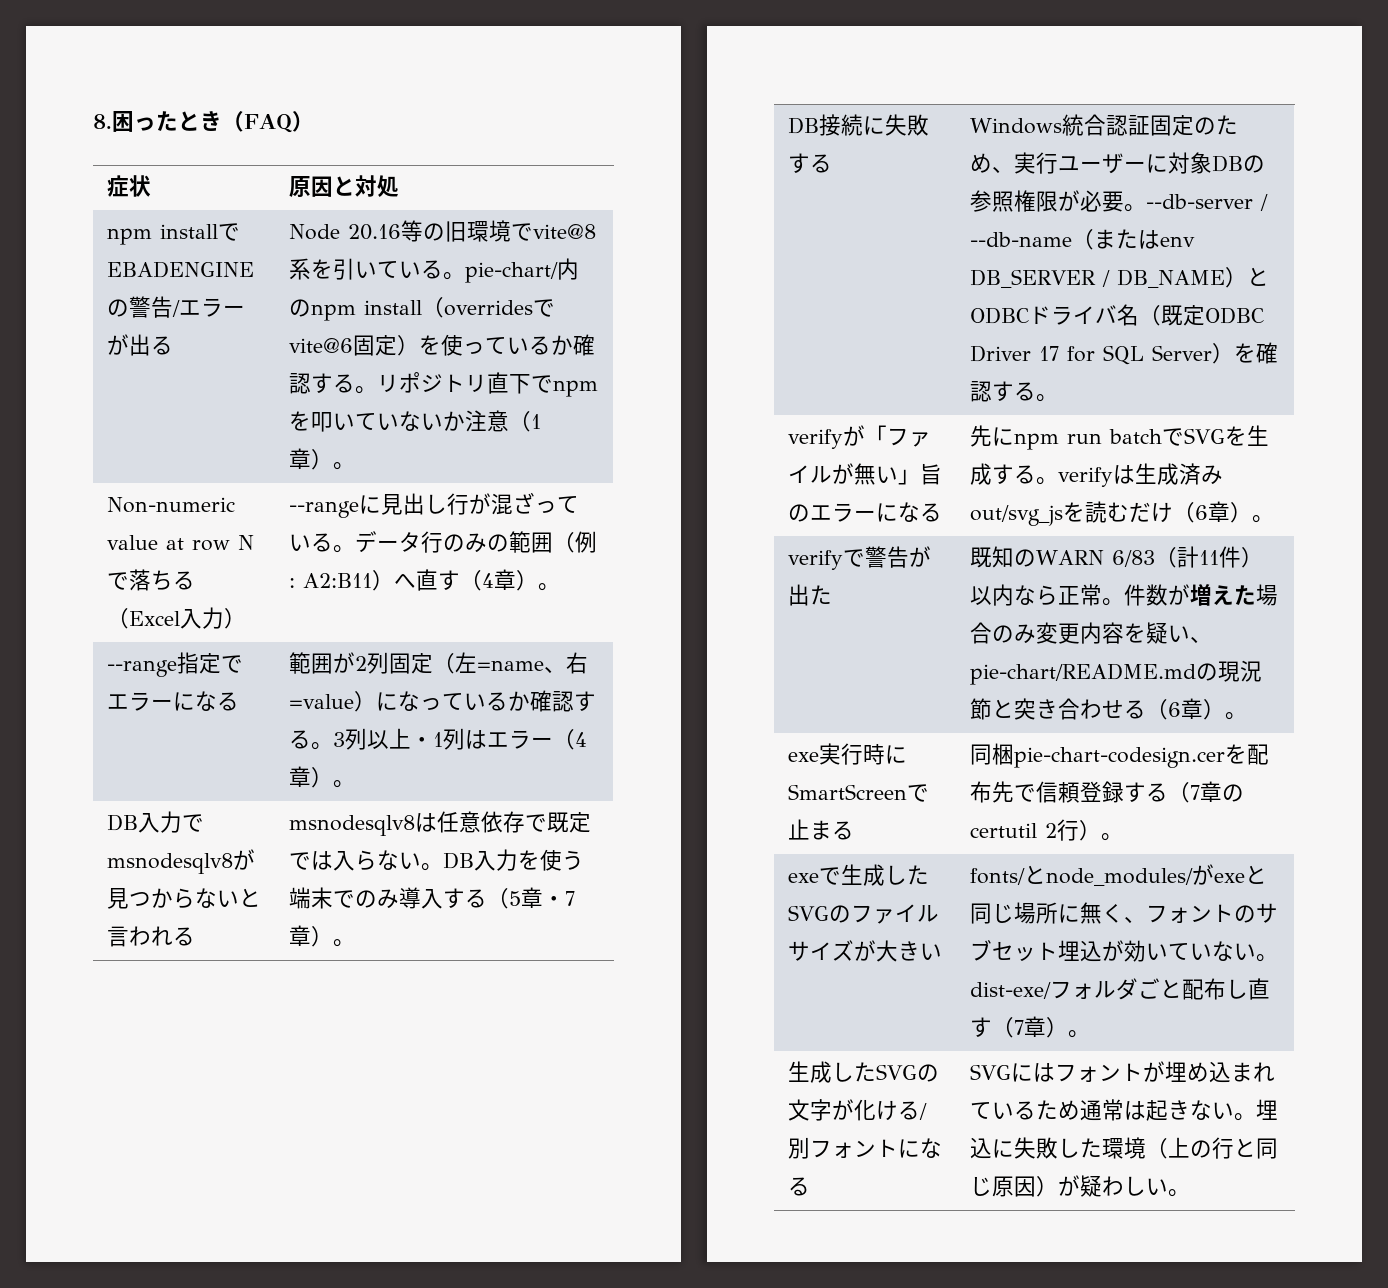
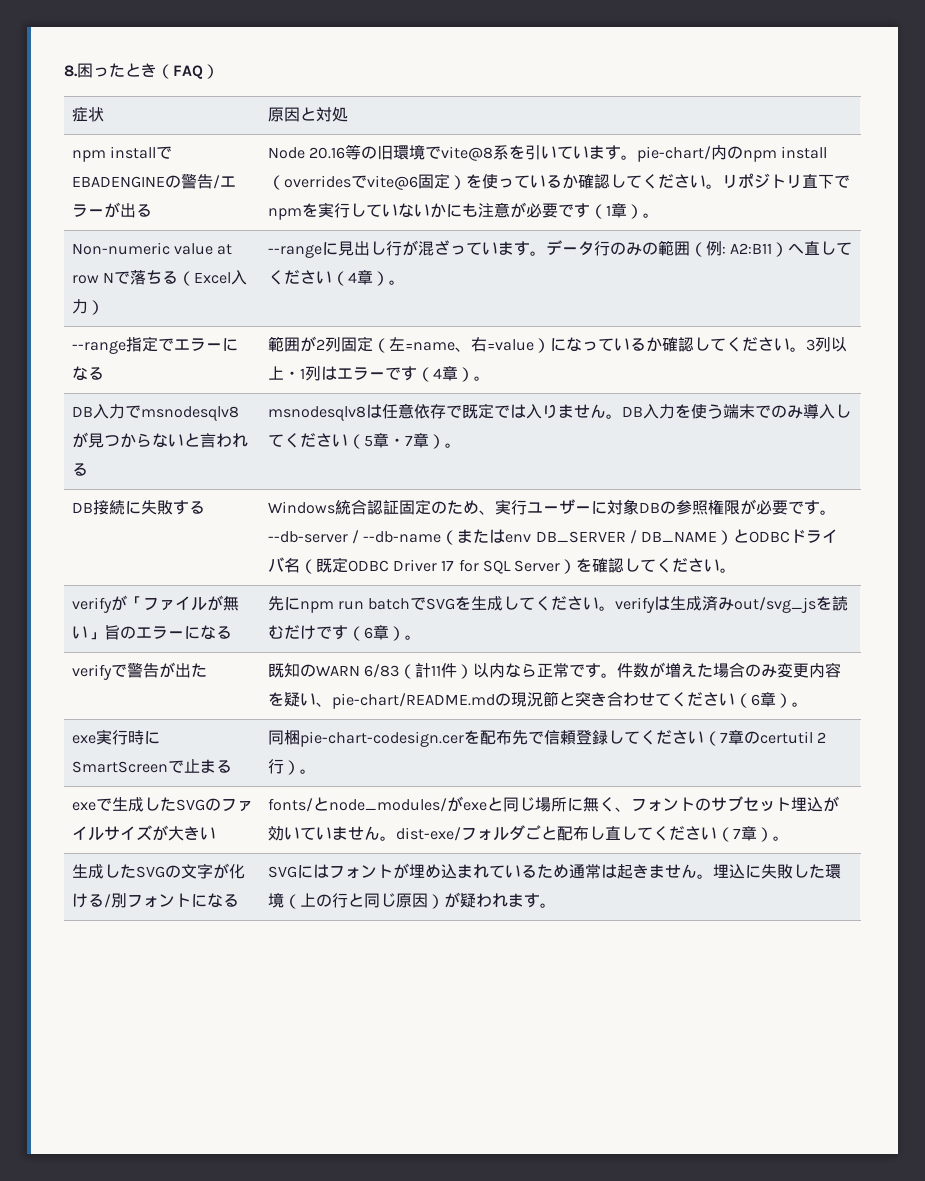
- Node 20.16等の旧環境でvite@8系を引いている。pie-chart/内のnpm install（overridesでvite@6固定）を使っているか確認する。
+ Node 20.16等の旧環境でvite@8系を引いています。pie-chart/内のnpm install（overridesでvite@6固定）を使っているか確認してください。
- リポジトリ直下でnpmを叩いていないか注意（1章）。
+ リポジトリ直下でnpmを実行していないかにも注意が必要です（1章）。
- Non-numeric value at row Nで落ちる（Excel入力） | --rangeに見出し行が混ざっている。データ行のみの範囲（例: A2:B11）へ直す（4章）。
+ Non-numeric value at row Nで落ちる（Excel入力） | --rangeに見出し行が混ざっています。データ行のみの範囲（例: A2:B11）へ直してください（4章）。
- --range指定でエラーになる | 範囲が2列固定（左=name、右=value）になっているか確認する。3列以上・1列はエラー（4章）。
+ --range指定でエラーになる | 範囲が2列固定（左=name、右=value）になっているか確認してください。3列以上・1列はエラーです（4章）。
- DB入力でmsnodesqlv8が見つからないと言われる | msnodesqlv8は任意依存で既定では入らない。DB入力を使う端末でのみ導入する（5章・7章）。
+ DB入力でmsnodesqlv8が見つからないと言われる | msnodesqlv8は任意依存で既定では入りません。DB入力を使う端末でのみ導入してください（5章・7章）。
- Windows統合認証固定のため、実行ユーザーに対象DBの参照権限が必要。
+ Windows統合認証固定のため、実行ユーザーに対象DBの参照権限が必要です。
- --db-server / --db-name（またはenv DB_SERVER / DB_NAME）とODBCドライバ名（既定ODBC Driver 17 for SQL Server）を確認する。
+ --db-server / --db-name（またはenv DB_SERVER / DB_NAME）とODBCドライバ名（既定ODBC Driver 17 for SQL Server）を確認してください。
- verifyが「ファイルが無い」旨のエラーになる | 先にnpm run batchでSVGを生成する。verifyは生成済みout/svg_jsを読むだけ（6章）。
+ verifyが「ファイルが無い」旨のエラーになる | 先にnpm run batchでSVGを生成してください。verifyは生成済みout/svg_jsを読むだけです（6章）。
- verifyで警告が出た | 既知のWARN 6/83（計11件）以内なら正常。件数が増えた場合のみ変更内容を疑い、pie-chart/README.mdの現況節と突き合わせる（6章）。
+ verifyで警告が出た | 既知のWARN 6/83（計11件）以内なら正常です。件数が増えた場合のみ変更内容を疑い、pie-chart/README.mdの現況節と突き合わせてください（6章）。
- exe実行時にSmartScreenで止まる | 同梱pie-chart-codesign.cerを配布先で信頼登録する（7章のcertutil 2行）。
+ exe実行時にSmartScreenで止まる | 同梱pie-chart-codesign.cerを配布先で信頼登録してください（7章のcertutil 2行）。
- fonts/とnode_modules/がexeと同じ場所に無く、フォントのサブセット埋込が効いていない。dist-exe/フォルダごと配布し直す（7章）。
+ fonts/とnode_modules/がexeと同じ場所に無く、フォントのサブセット埋込が効いていません。dist-exe/フォルダごと配布し直してください（7章）。
- 生成したSVGの文字が化ける/別フォントになる | SVGにはフォントが埋め込まれているため通常は起きない。埋込に失敗した環境（上の行と同じ原因）が疑わしい。
+ 生成したSVGの文字が化ける/別フォントになる | SVGにはフォントが埋め込まれているため通常は起きません。埋込に失敗した環境（上の行と同じ原因）が疑われます。

